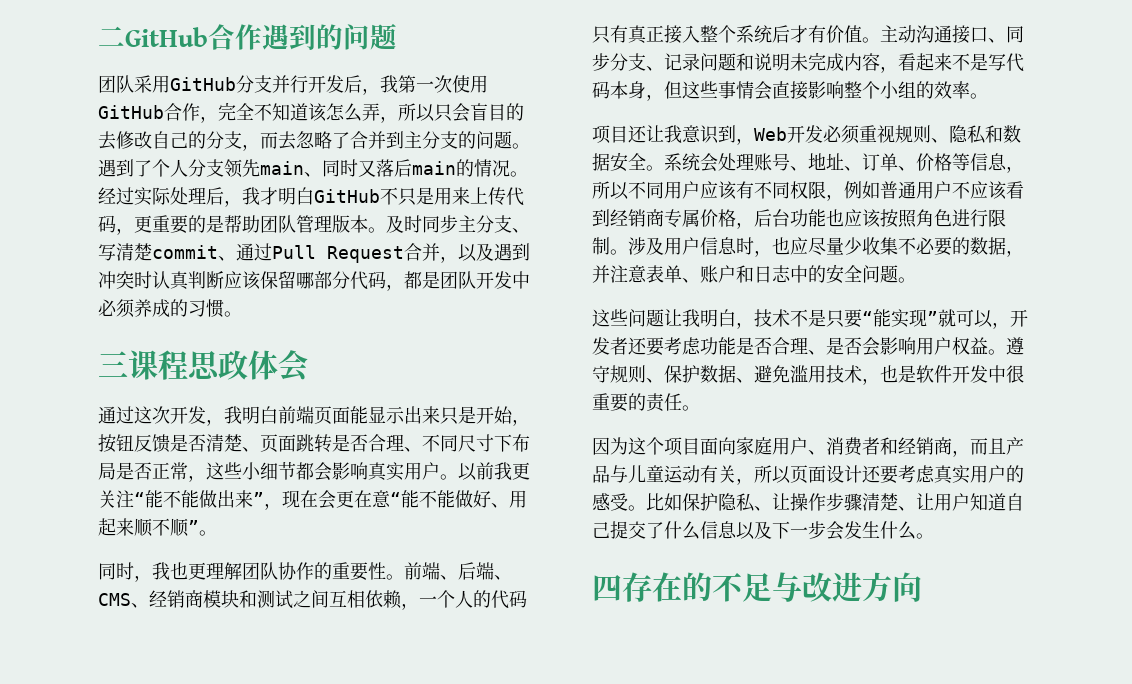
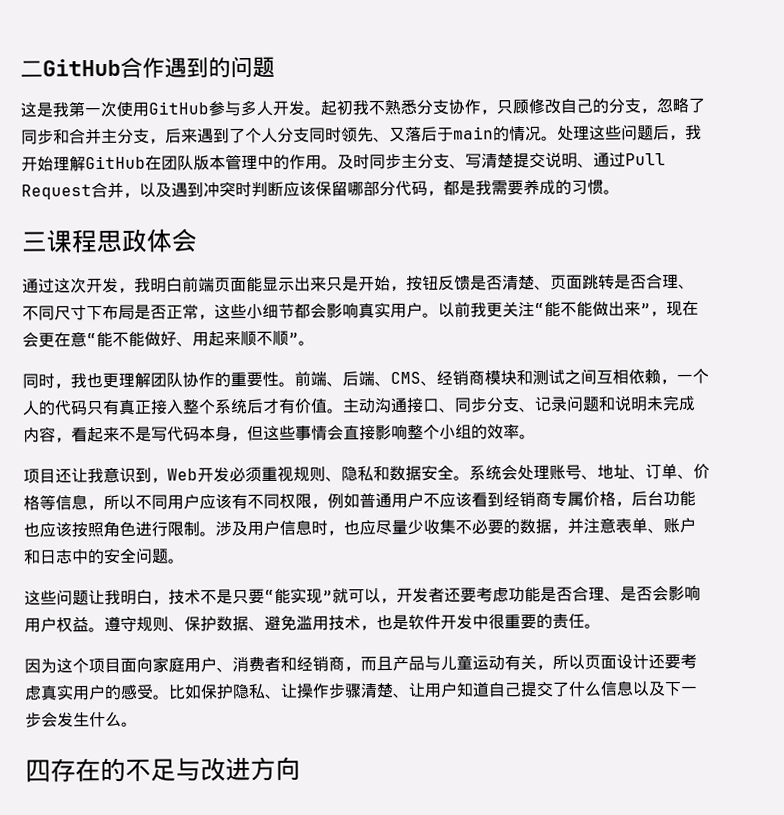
- 团队采用GitHub分支并行开发后，我第一次使用GitHub合作，完全不知道该怎么弄，所以只会盲目的去修改自己的分支，而去忽略了合并到主分支的问题。遇到了个人分支领先main、同时又落后main的情况。经过实际处理后，我才明白GitHub不只是用来上传代码，更重要的是帮助团队管理版本。
+ 这是我第一次使用GitHub参与多人开发。起初我不熟悉分支协作，只顾修改自己的分支，忽略了同步和合并主分支，后来遇到了个人分支同时领先、又落后于main的情况。处理这些问题后，我开始理解GitHub在团队版本管理中的作用。
- 及时同步主分支、写清楚commit、通过Pull Request合并，以及遇到冲突时认真判断应该保留哪部分代码，都是团队开发中必须养成的习惯。
+ 及时同步主分支、写清楚提交说明、通过Pull Request合并，以及遇到冲突时判断应该保留哪部分代码，都是我需要养成的习惯。

